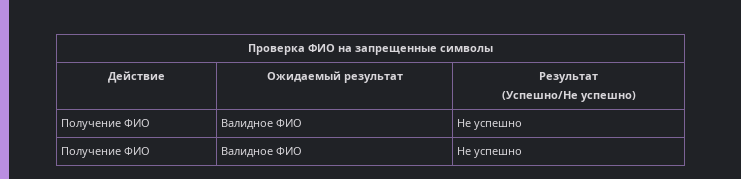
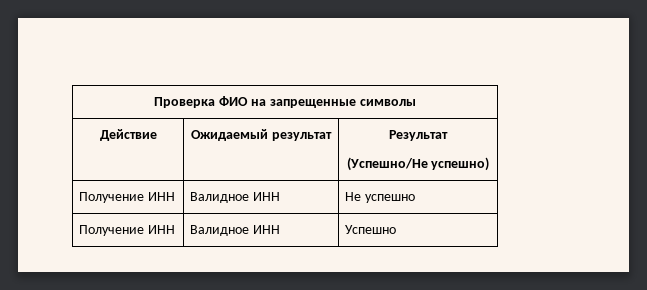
  Действие | Ожидаемый результат | Результат
  (Успешно/Не успешно)
- Получение ФИО | Валидное ФИО | Не успешно
- Получение ФИО | Валидное ФИО | Не успешно
+ Получение ИНН | Валидное ИНН | Не успешно
+ Получение ИНН | Валидное ИНН | Успешно

